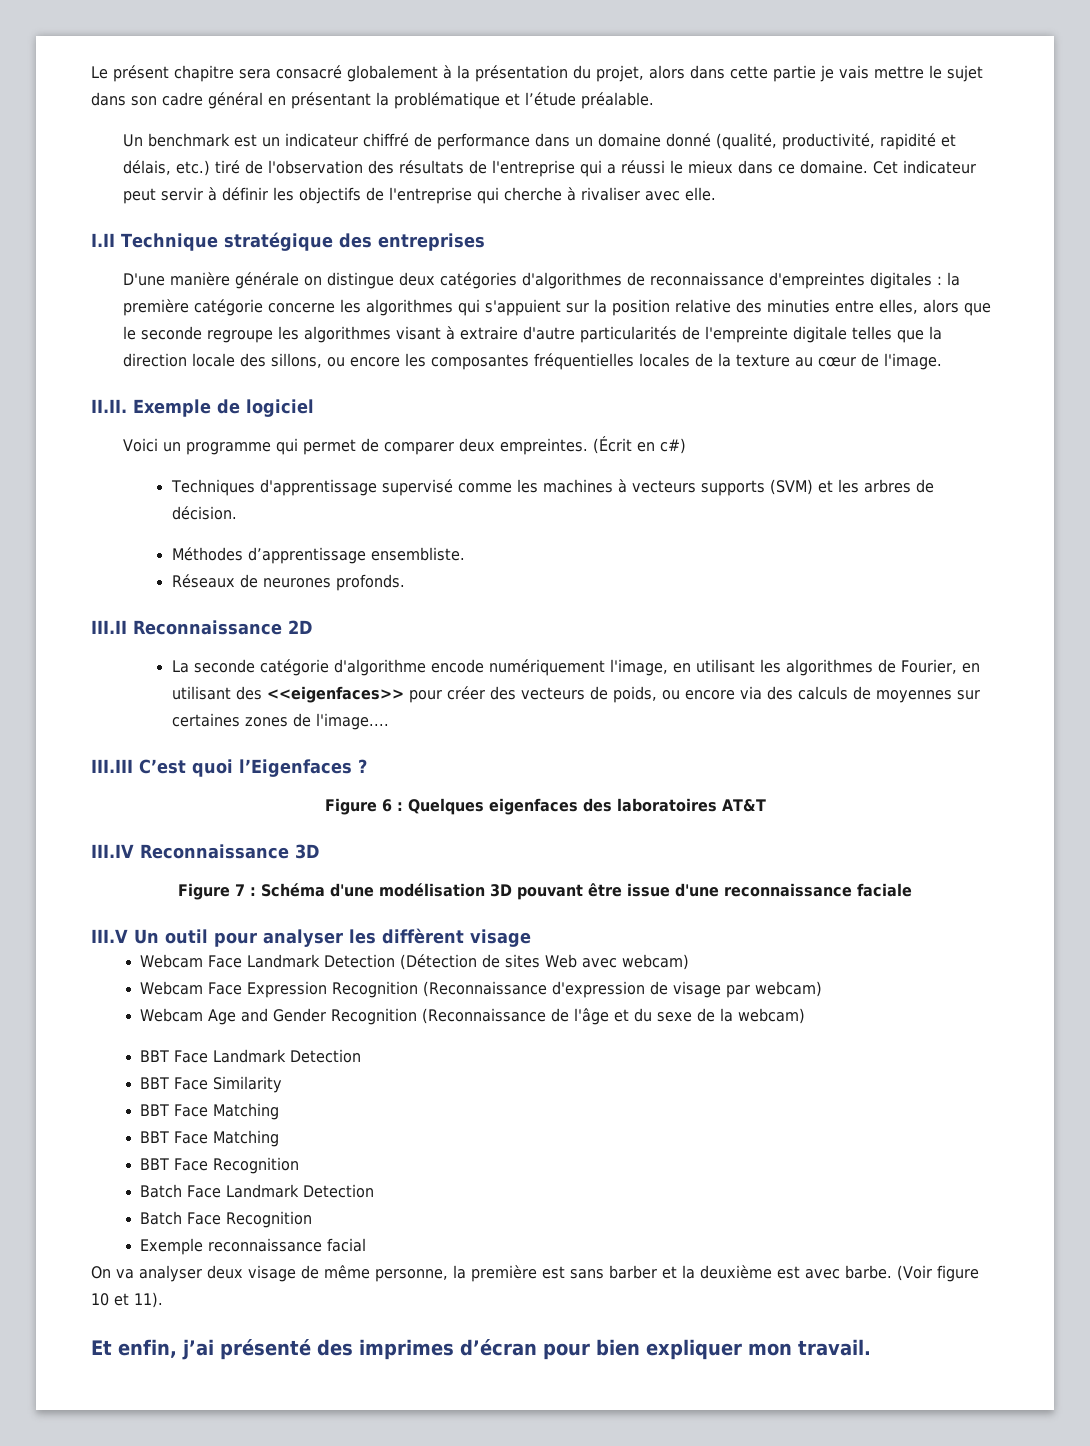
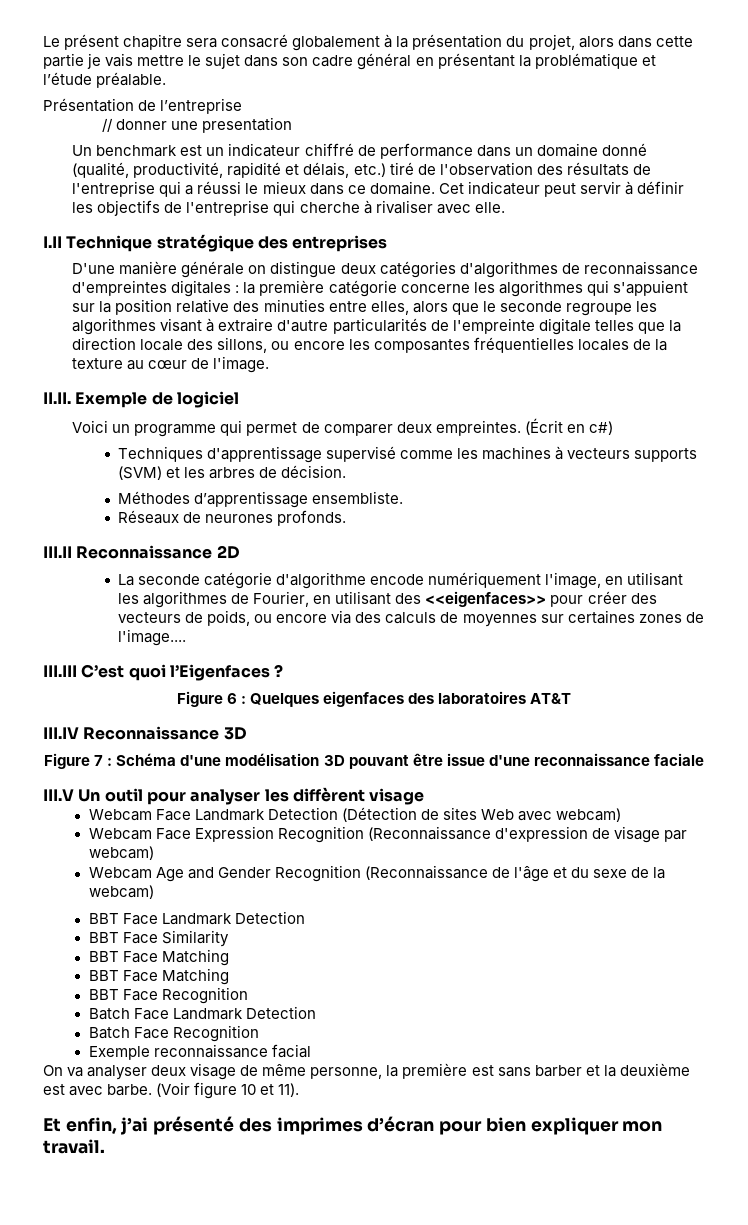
+ Présentation de l’entreprise
+ // donner une presentation

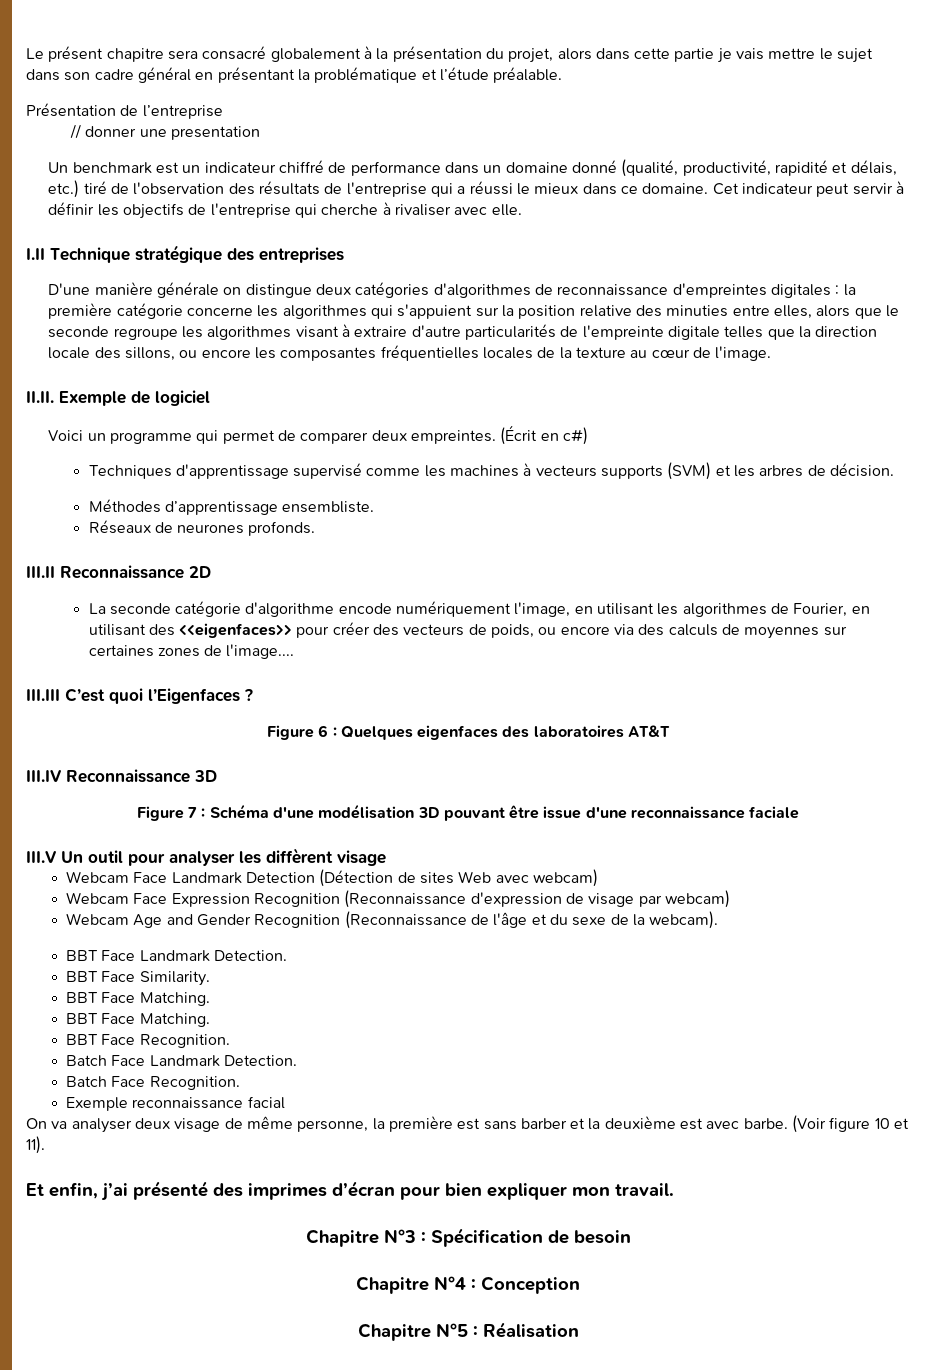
- Webcam Age and Gender Recognition (Reconnaissance de l'âge et du sexe de la webcam)
+ Webcam Age and Gender Recognition (Reconnaissance de l'âge et du sexe de la webcam).
- BBT Face Landmark Detection
- BBT Face Similarity
- BBT Face Matching
- BBT Face Matching
- BBT Face Recognition
+ BBT Face Landmark Detection.
+ BBT Face Similarity.
+ BBT Face Matching.
+ BBT Face Matching.
+ BBT Face Recognition.
- Batch Face Landmark Detection
- Batch Face Recognition
+ Batch Face Landmark Detection.
+ Batch Face Recognition.
+ Chapitre N°3 : Spécification de besoin
+ Chapitre N°4 : Conception
+ Chapitre N°5 : Réalisation

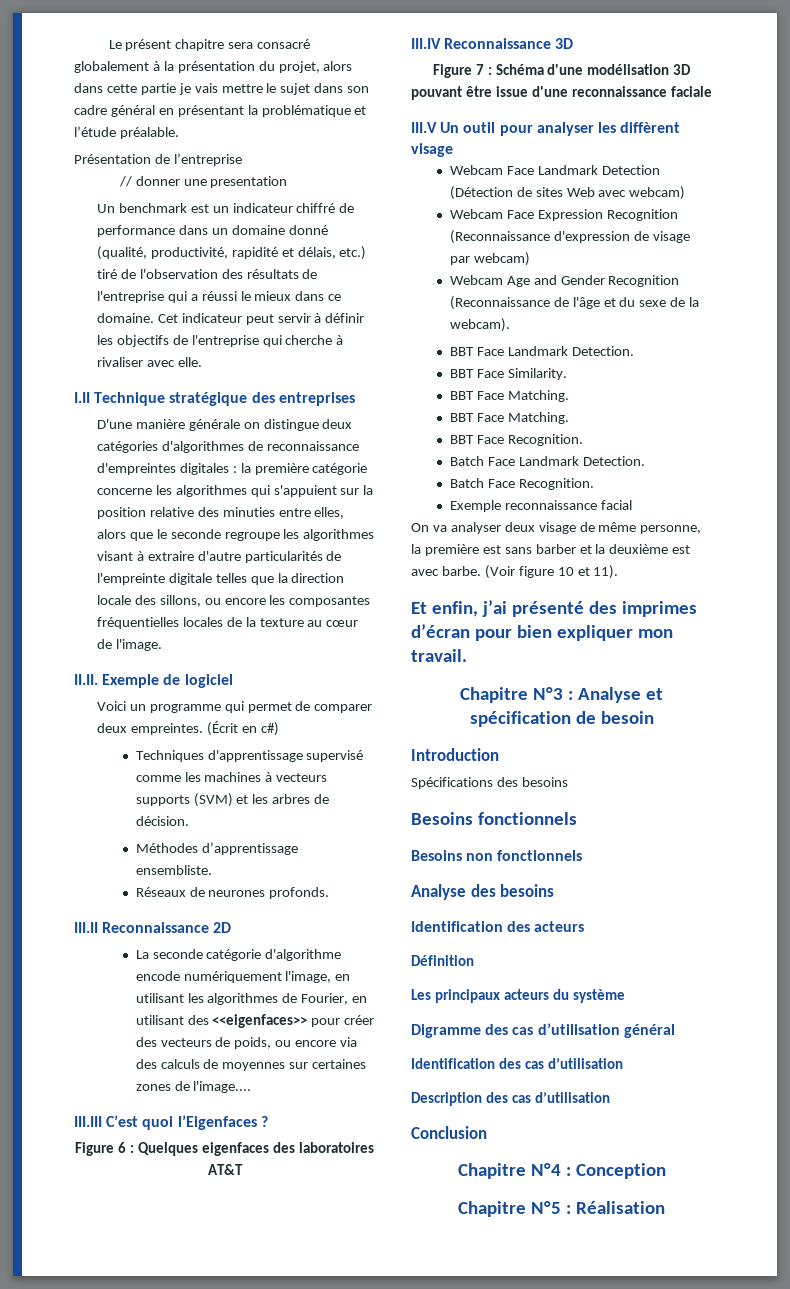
- Chapitre N°3 : Spécification de besoin
+ Chapitre N°3 : Analyse et spécification de besoin
+ Introduction
+ Spécifications des besoins
+ Besoins fonctionnels
+ Besoins non fonctionnels
+ Analyse des besoins
+ Identification des acteurs
+ Définition
+ Les principaux acteurs du système
+ Digramme des cas d’utilisation général
+ Identification des cas d’utilisation
+ Description des cas d’utilisation
+ Conclusion

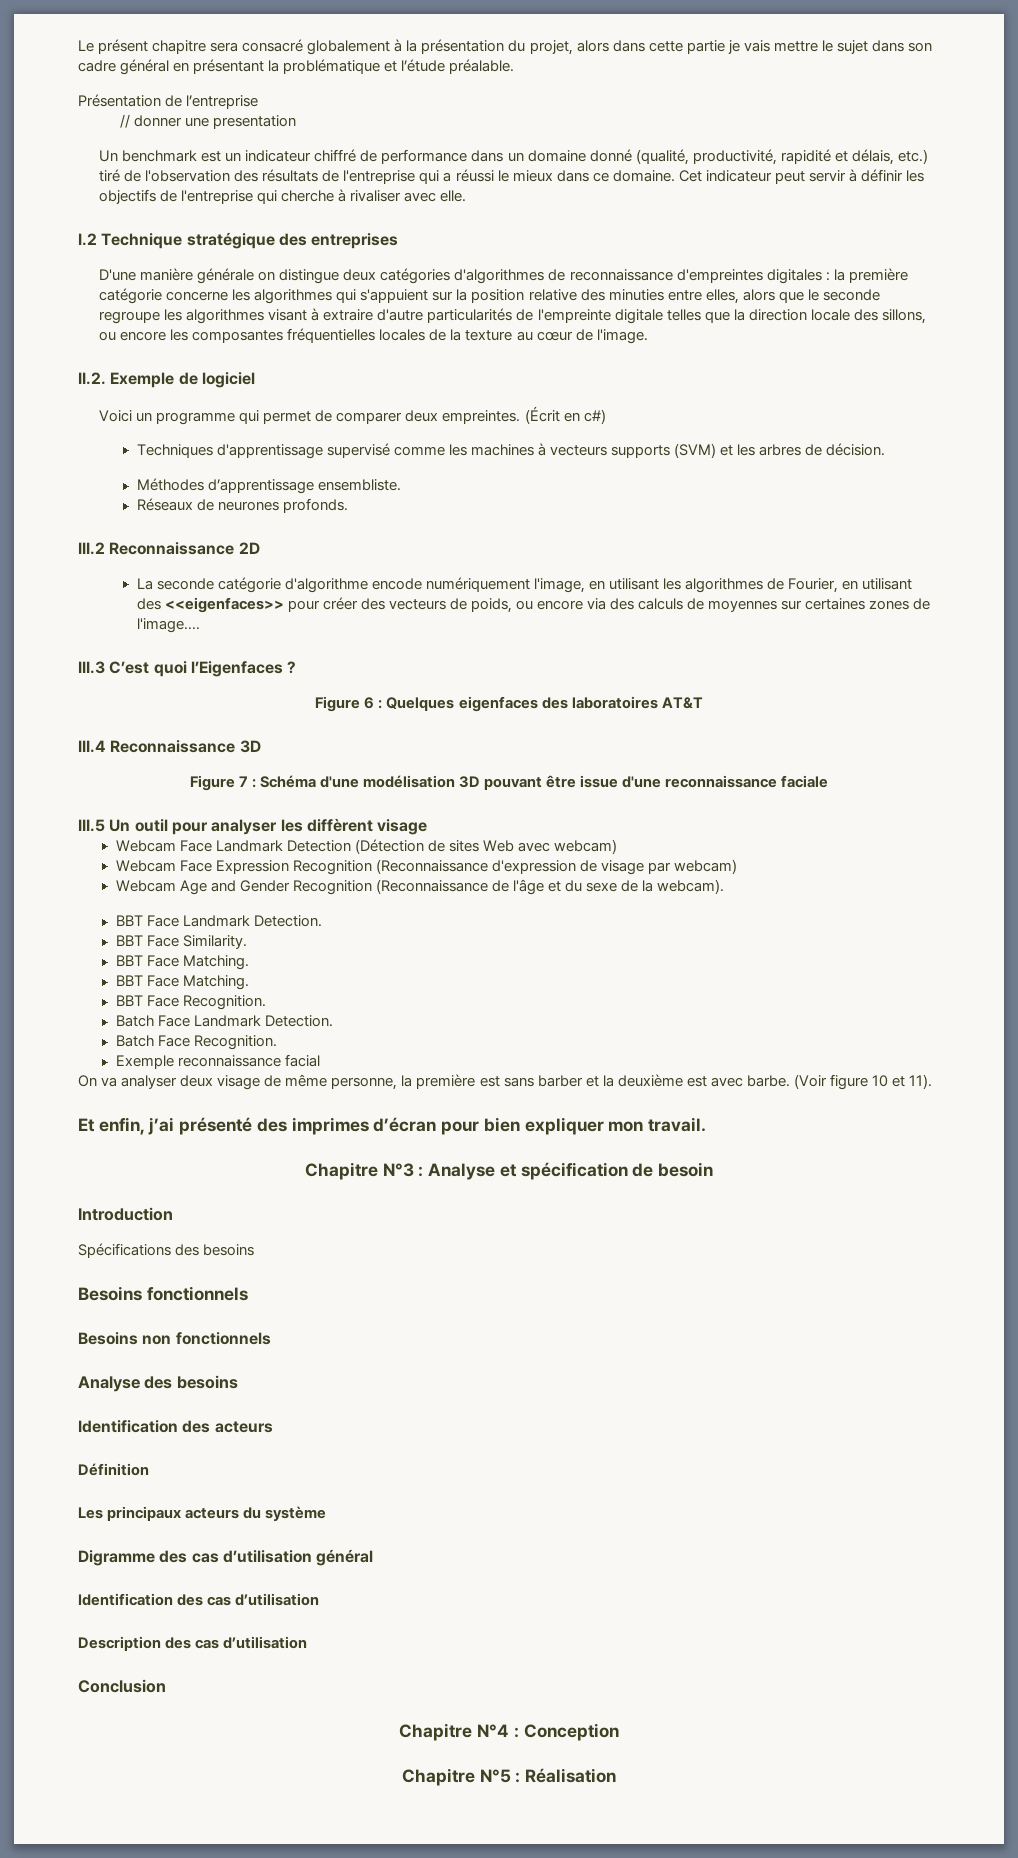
- I.II Technique stratégique des entreprises
+ I.2 Technique stratégique des entreprises
- II.II. Exemple de logiciel
+ II.2. Exemple de logiciel
- III.II Reconnaissance 2D
+ III.2 Reconnaissance 2D
- III.III C’est quoi l’Eigenfaces ?
+ III.3 C’est quoi l’Eigenfaces ?
- III.IV Reconnaissance 3D
+ III.4 Reconnaissance 3D
- III.V Un outil pour analyser les diffèrent visage
+ III.5 Un outil pour analyser les diffèrent visage

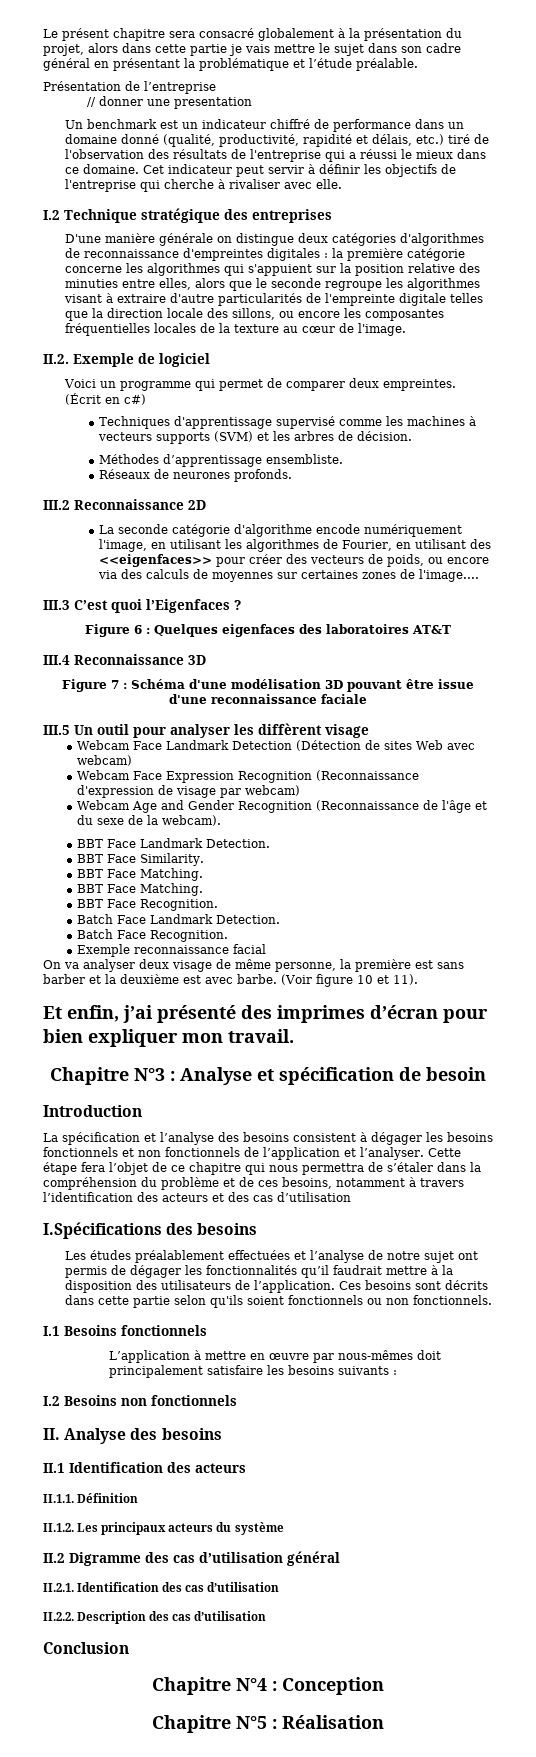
- Spécifications des besoins
- Besoins fonctionnels
- Besoins non fonctionnels
+ La spécification et l’analyse des besoins consistent à dégager les besoins fonctionnels et non fonctionnels de l’application et l’analyser. Cette étape fera l’objet de ce chapitre qui nous permettra de s’étaler dans la compréhension du problème et de ces besoins, notamment à travers l’identification des acteurs et des cas d’utilisation
+ I.Spécifications des besoins
+ Les études préalablement effectuées et l’analyse de notre sujet ont permis de dégager les fonctionnalités qu’il faudrait mettre à la disposition des utilisateurs de l’application. Ces besoins sont décrits dans cette partie selon qu'ils soient fonctionnels ou non fonctionnels.
+ I.1 Besoins fonctionnels
+ L’application à mettre en œuvre par nous-mêmes doit principalement satisfaire les besoins suivants :
+ I.2 Besoins non fonctionnels
- Analyse des besoins
+ II. Analyse des besoins
- Identification des acteurs
+ II.1 Identification des acteurs
- Définition
+ II.1.1. Définition
- Les principaux acteurs du système
+ II.1.2. Les principaux acteurs du système
- Digramme des cas d’utilisation général
+ II.2 Digramme des cas d’utilisation général
- Identification des cas d’utilisation
+ II.2.1. Identification des cas d’utilisation
- Description des cas d’utilisation
+ II.2.2. Description des cas d’utilisation

